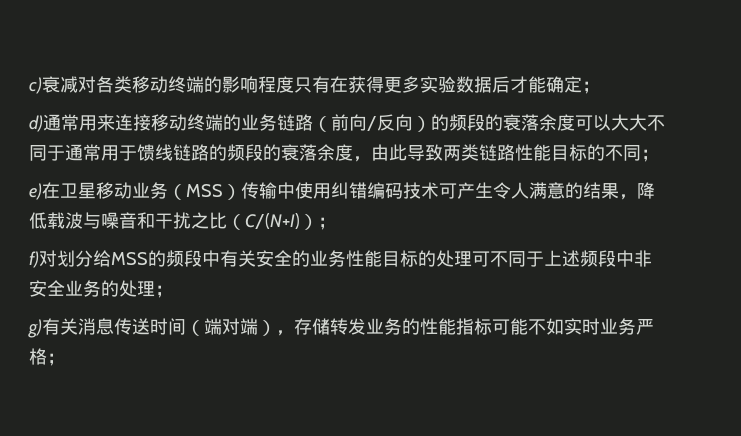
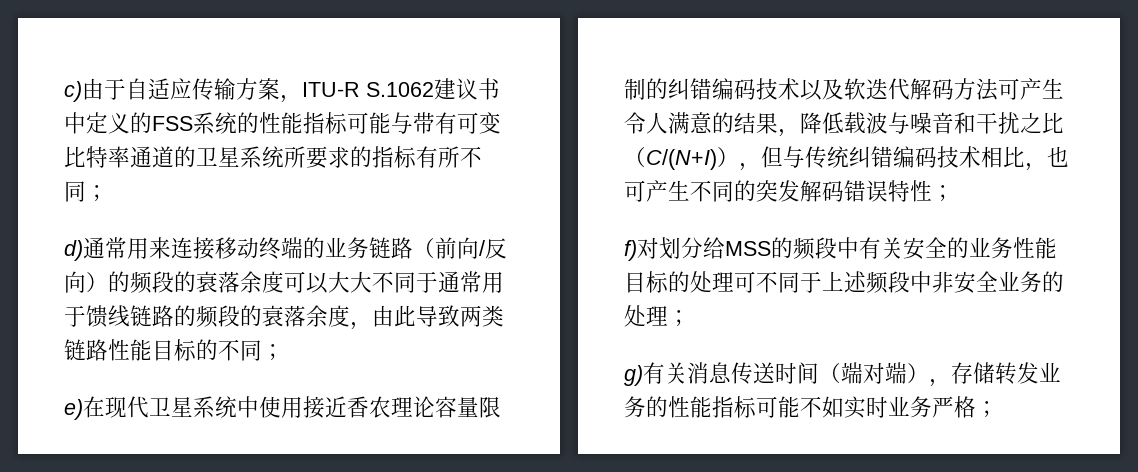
- c)衰减对各类移动终端的影响程度只有在获得更多实验数据后才能确定；
+ c)由于自适应传输方案，ITU-R S.1062建议书中定义的FSS系统的性能指标可能与带有可变比特率通道的卫星系统所要求的指标有所不同；
- e)在卫星移动业务（MSS）传输中使用纠错编码技术可产生令人满意的结果，降低载波与噪音和干扰之比（C/(N+I)）；
+ e)在现代卫星系统中使用接近香农理论容量限制的纠错编码技术以及软迭代解码方法可产生令人满意的结果，降低载波与噪音和干扰之比（C/(N+I)），但与传统纠错编码技术相比，也可产生不同的突发解码错误特性；

